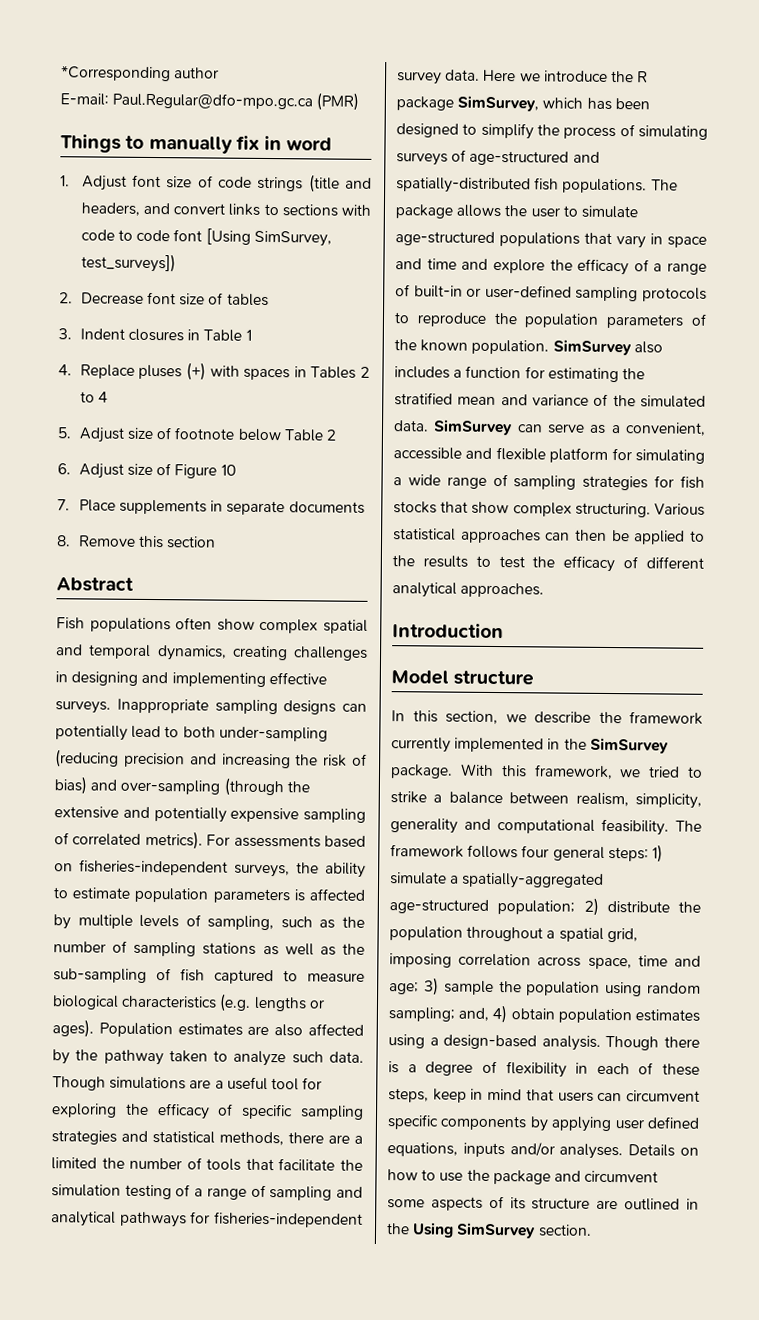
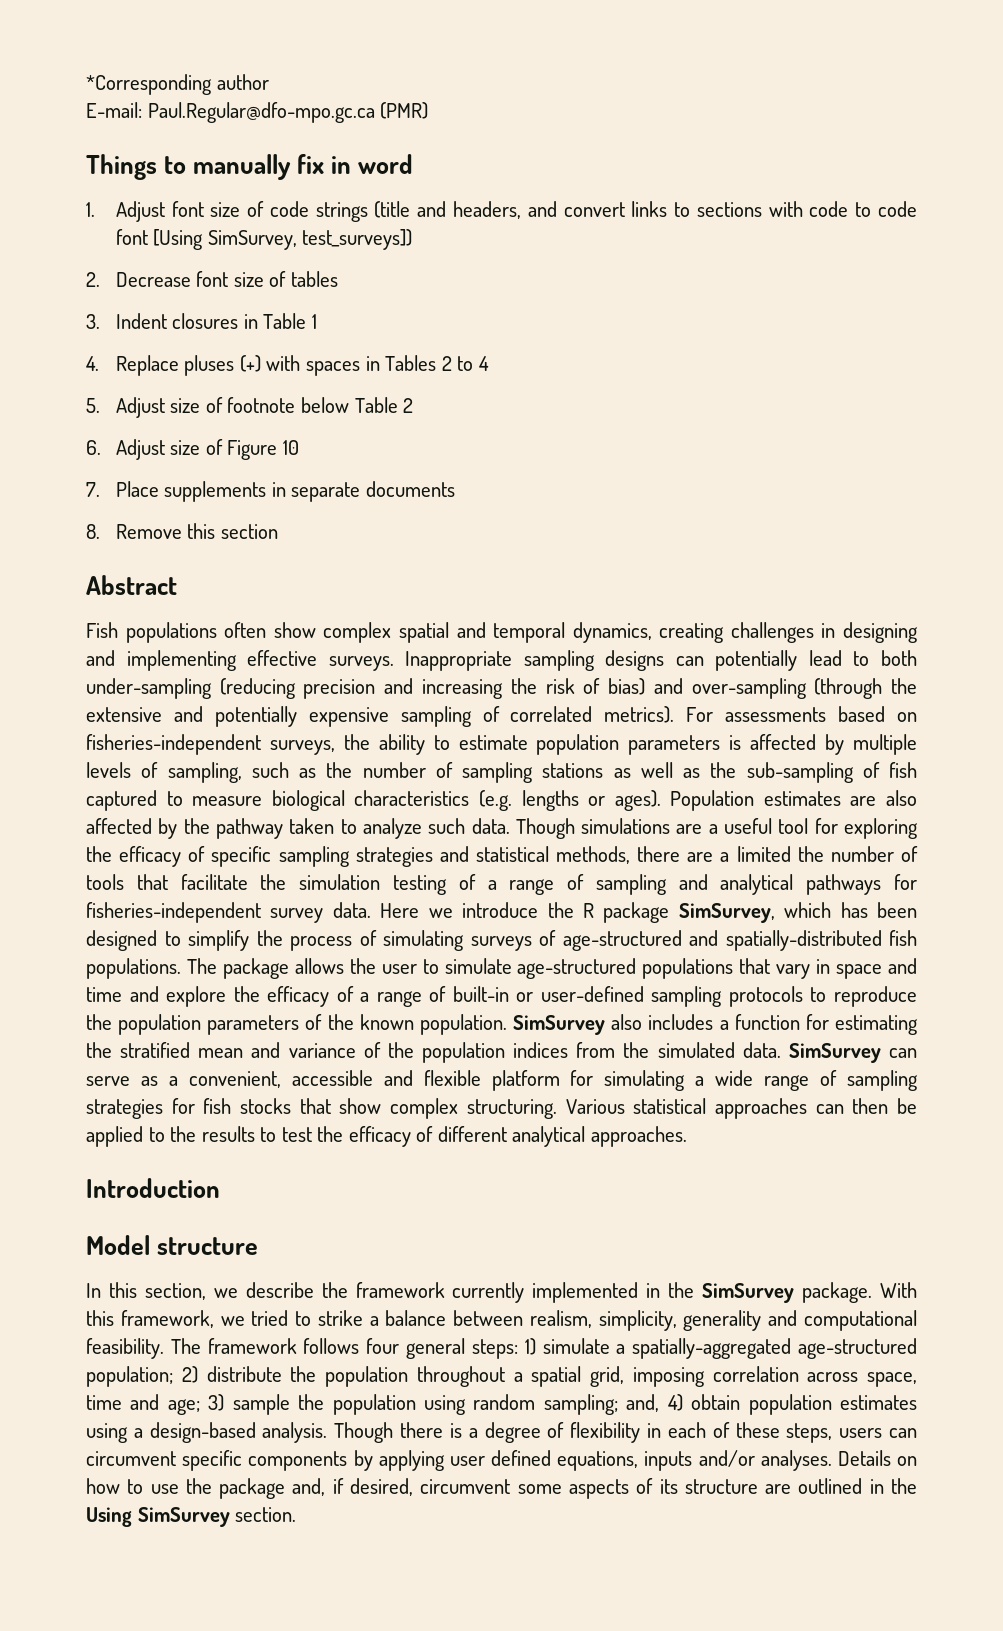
- SimSurvey also includes a function for estimating the stratified mean and variance of the simulated data.
+ SimSurvey also includes a function for estimating the stratified mean and variance of the population indices from the simulated data.
- Though there is a degree of flexibility in each of these steps, keep in mind that users can circumvent specific components by applying user defined equations, inputs and/or analyses.
+ Though there is a degree of flexibility in each of these steps, users can circumvent specific components by applying user defined equations, inputs and/or analyses.
- Details on how to use the package and circumvent some aspects of its structure are outlined in the Using SimSurvey section.
+ Details on how to use the package and, if desired, circumvent some aspects of its structure are outlined in the Using SimSurvey section.

